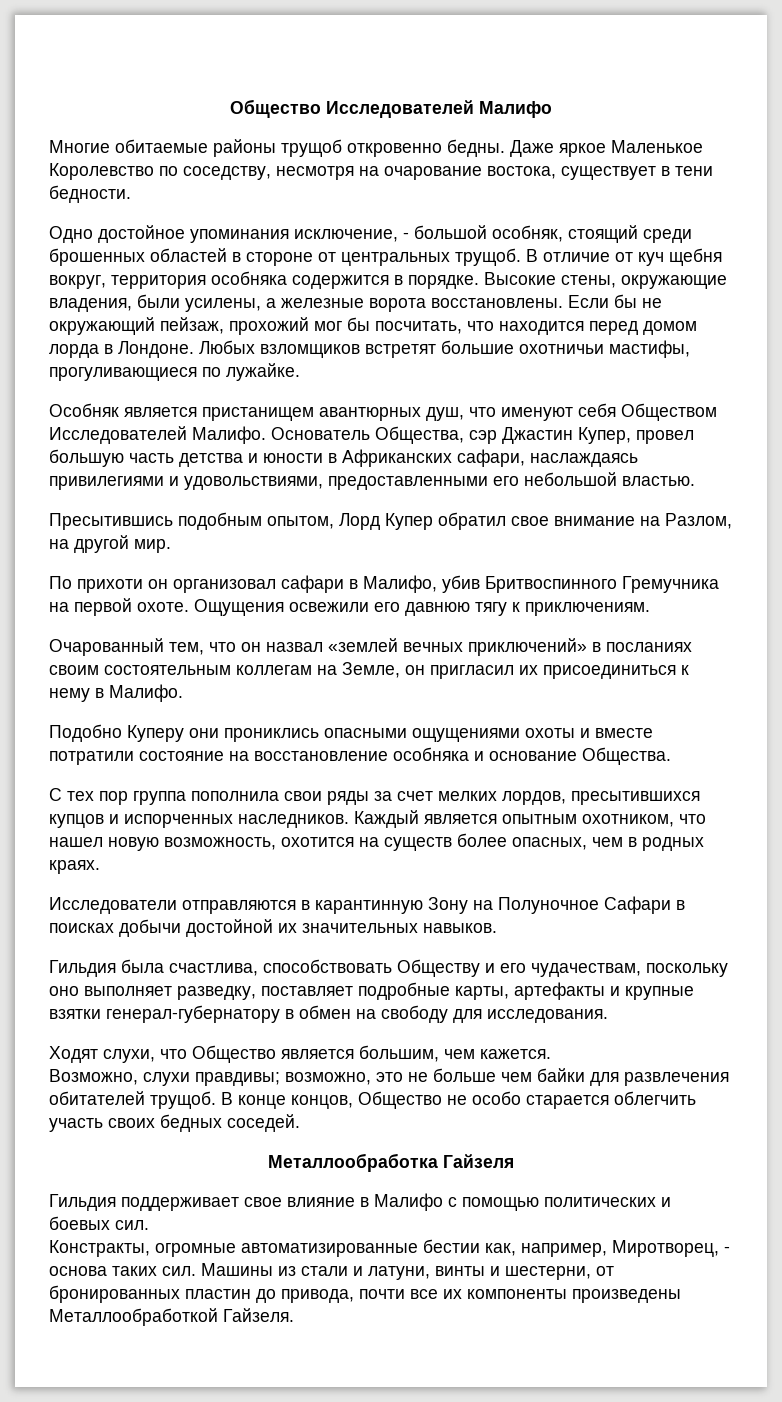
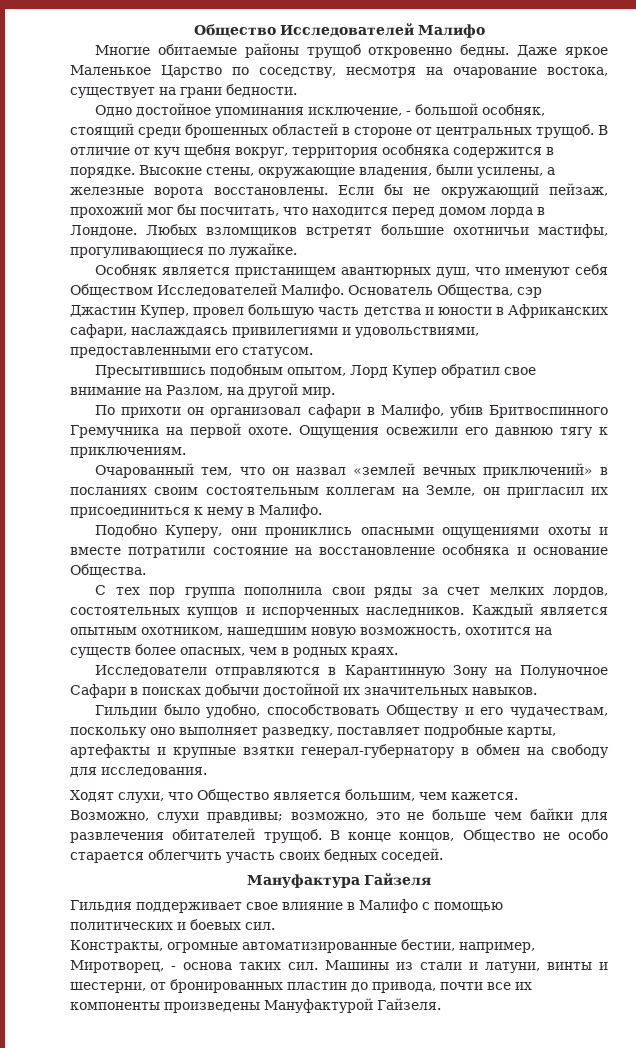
- Даже яркое Маленькое Королевство по соседству, несмотря на очарование востока, существует в тени бедности.
+ Даже яркое Маленькое Царство по соседству, несмотря на очарование востока, существует на грани бедности.
- Основатель Общества, сэр Джастин Купер, провел большую часть детства и юности в Африканских сафари, наслаждаясь привилегиями и удовольствиями, предоставленными его небольшой властью.
+ Основатель Общества, сэр Джастин Купер, провел большую часть детства и юности в Африканских сафари, наслаждаясь привилегиями и удовольствиями, предоставленными его статусом.
- Подобно Куперу они прониклись опасными ощущениями охоты и вместе потратили состояние на восстановление особняка и основание Общества.
+ Подобно Куперу, они прониклись опасными ощущениями охоты и вместе потратили состояние на восстановление особняка и основание Общества.
- С тех пор группа пополнила свои ряды за счет мелких лордов, пресытившихся купцов и испорченных наследников.
+ С тех пор группа пополнила свои ряды за счет мелких лордов, состоятельных купцов и испорченных наследников.
- Каждый является опытным охотником, что нашел новую возможность, охотится на существ более опасных, чем в родных краях.
+ Каждый является опытным охотником, нашедшим новую возможность, охотится на существ более опасных, чем в родных краях.
- Исследователи отправляются в карантинную Зону на Полуночное Сафари в поисках добычи достойной их значительных навыков.
+ Исследователи отправляются в Карантинную Зону на Полуночное Сафари в поисках добычи достойной их значительных навыков.
- Гильдия была счастлива, способствовать Обществу и его чудачествам, поскольку оно выполняет разведку, поставляет подробные карты, артефакты и крупные взятки генерал-губернатору в обмен на свободу для исследования.
+ Гильдии было удобно, способствовать Обществу и его чудачествам, поскольку оно выполняет разведку, поставляет подробные карты, артефакты и крупные взятки генерал-губернатору в обмен на свободу для исследования.
- Металлообработка Гайзеля
+ Мануфактура Гайзеля
- Констракты, огромные автоматизированные бестии как, например, Миротворец, - основа таких сил.
+ Констракты, огромные автоматизированные бестии, например, Миротворец, - основа таких сил.
- Машины из стали и латуни, винты и шестерни, от бронированных пластин до привода, почти все их компоненты произведены Металлообработкой Гайзеля.
+ Машины из стали и латуни, винты и шестерни, от бронированных пластин до привода, почти все их компоненты произведены Мануфактурой Гайзеля.

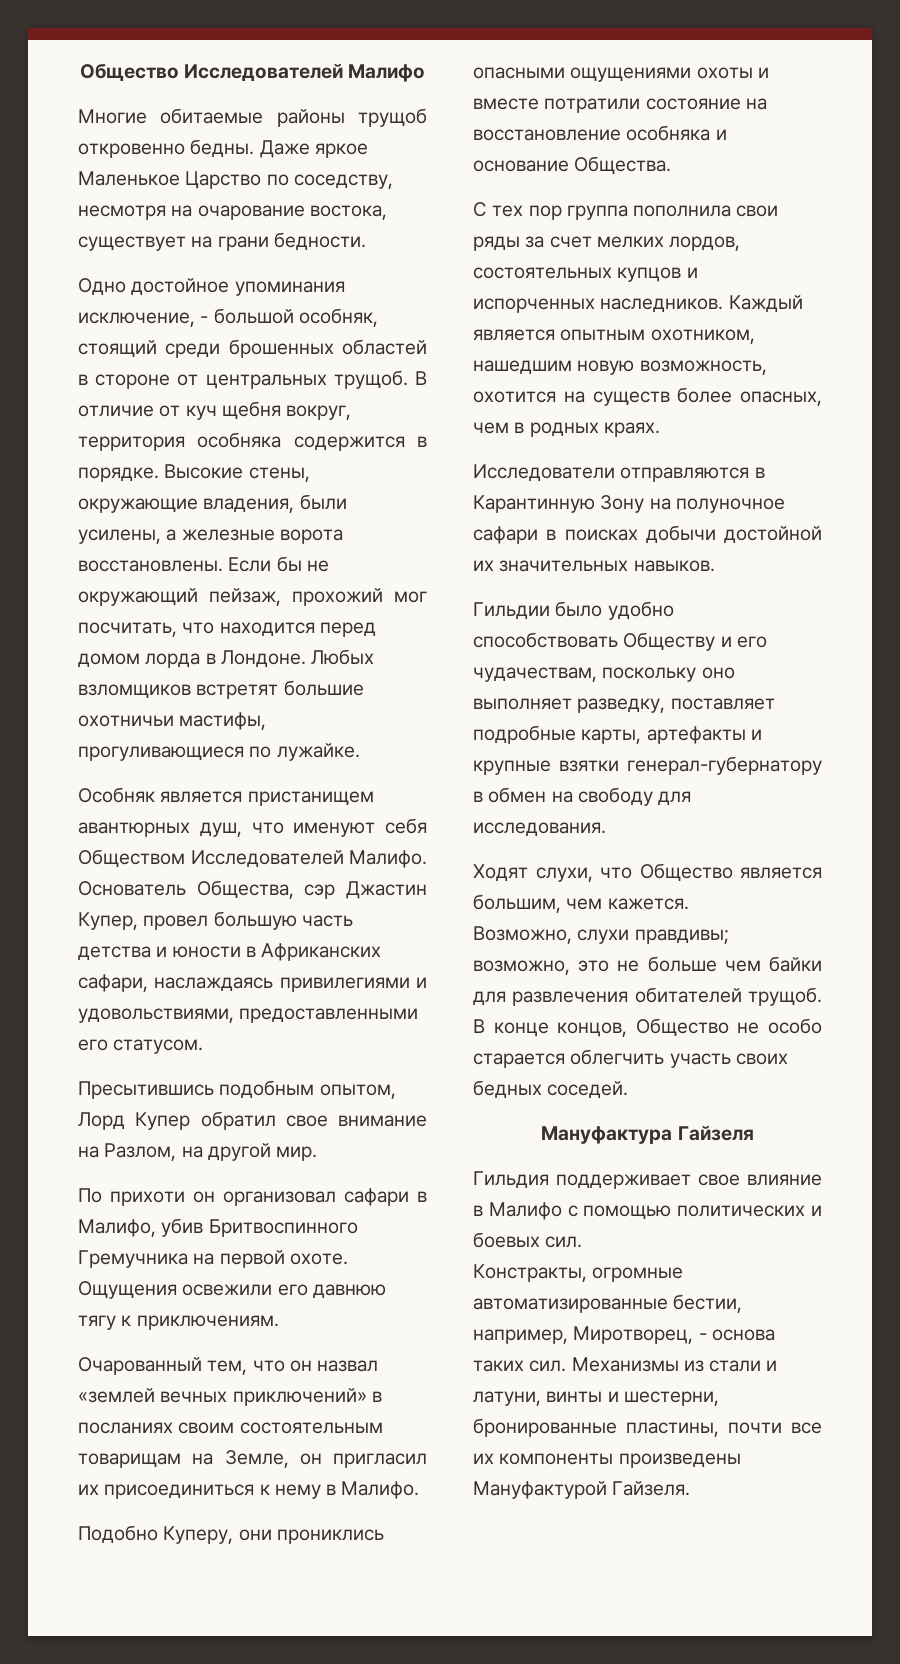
- Если бы не окружающий пейзаж, прохожий мог бы посчитать, что находится перед домом лорда в Лондоне.
+ Если бы не окружающий пейзаж, прохожий мог посчитать, что находится перед домом лорда в Лондоне.
- Очарованный тем, что он назвал «землей вечных приключений» в посланиях своим состоятельным коллегам на Земле, он пригласил их присоединиться к нему в Малифо.
+ Очарованный тем, что он назвал «землей вечных приключений» в посланиях своим состоятельным товарищам на Земле, он пригласил их присоединиться к нему в Малифо.
- Исследователи отправляются в Карантинную Зону на Полуночное Сафари в поисках добычи достойной их значительных навыков.
+ Исследователи отправляются в Карантинную Зону на полуночное сафари в поисках добычи достойной их значительных навыков.
- Гильдии было удобно, способствовать Обществу и его чудачествам, поскольку оно выполняет разведку, поставляет подробные карты, артефакты и крупные взятки генерал-губернатору в обмен на свободу для исследования.
+ Гильдии было удобно способствовать Обществу и его чудачествам, поскольку оно выполняет разведку, поставляет подробные карты, артефакты и крупные взятки генерал-губернатору в обмен на свободу для исследования.
- Машины из стали и латуни, винты и шестерни, от бронированных пластин до привода, почти все их компоненты произведены Мануфактурой Гайзеля.
+ Механизмы из стали и латуни, винты и шестерни, бронированные пластины, почти все их компоненты произведены Мануфактурой Гайзеля.

